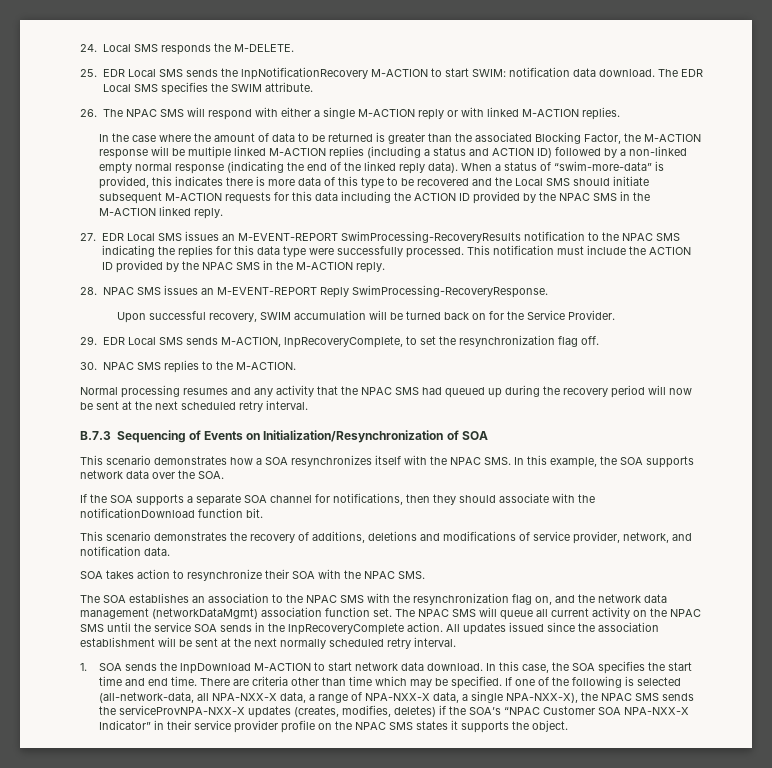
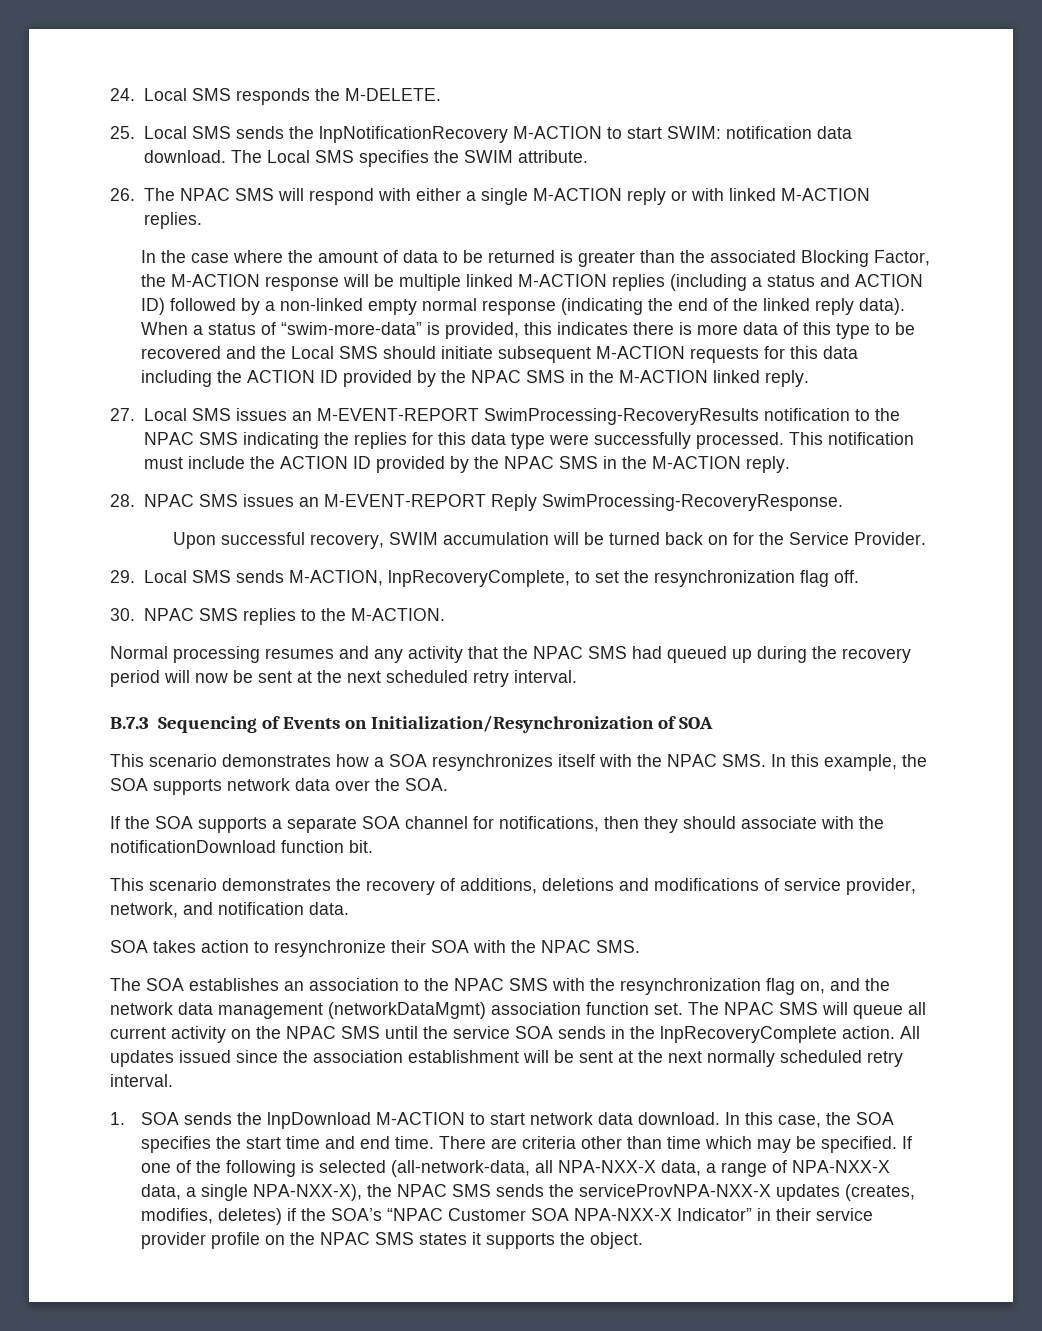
- 25. EDR Local SMS sends the lnpNotificationRecovery M-ACTION to start SWIM: notification data download.
+ 25. Local SMS sends the lnpNotificationRecovery M-ACTION to start SWIM: notification data download.
- The EDR Local SMS specifies the SWIM attribute.
+ The Local SMS specifies the SWIM attribute.
- 27. EDR Local SMS issues an M-EVENT-REPORT SwimProcessing-RecoveryResults notification to the NPAC SMS indicating the replies for this data type were successfully processed.
+ 27. Local SMS issues an M-EVENT-REPORT SwimProcessing-RecoveryResults notification to the NPAC SMS indicating the replies for this data type were successfully processed.
- 29. EDR Local SMS sends M-ACTION, lnpRecoveryComplete, to set the resynchronization flag off.
+ 29. Local SMS sends M-ACTION, lnpRecoveryComplete, to set the resynchronization flag off.

